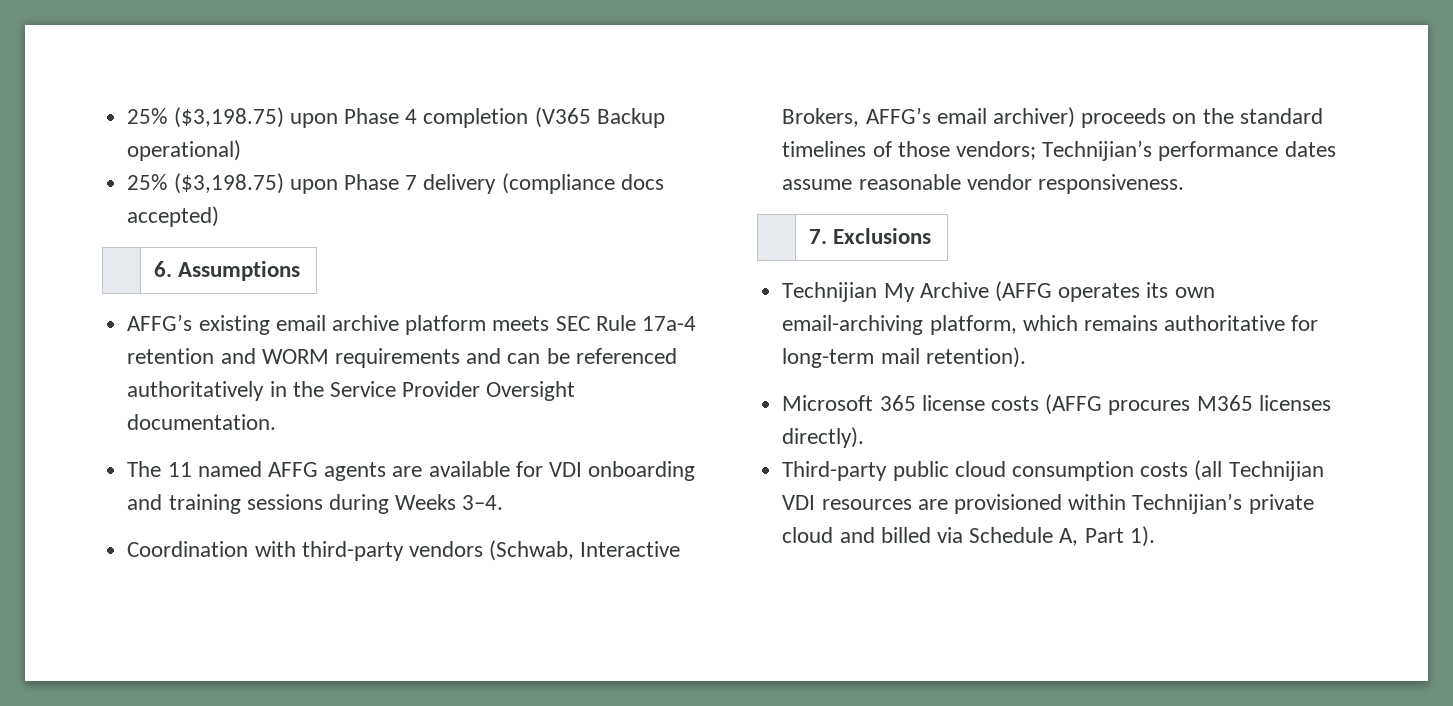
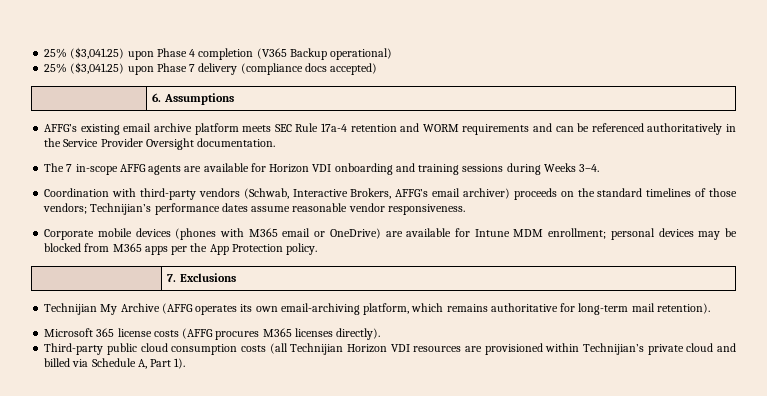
- 25% ($3,198.75) upon Phase 4 completion (V365 Backup operational)
+ 25% ($3,041.25) upon Phase 4 completion (V365 Backup operational)
- 25% ($3,198.75) upon Phase 7 delivery (compliance docs accepted)
+ 25% ($3,041.25) upon Phase 7 delivery (compliance docs accepted)
- The 11 named AFFG agents are available for VDI onboarding and training sessions during Weeks 3–4.
+ The 7 in-scope AFFG agents are available for Horizon VDI onboarding and training sessions during Weeks 3–4.
+ Corporate mobile devices (phones with M365 email or OneDrive) are available for Intune MDM enrollment; personal devices may be blocked from M365 apps per the App Protection policy.
- Third-party public cloud consumption costs (all Technijian VDI resources are provisioned within Technijian’s private cloud and billed via Schedule A, Part 1).
+ Third-party public cloud consumption costs (all Technijian Horizon VDI resources are provisioned within Technijian’s private cloud and billed via Schedule A, Part 1).

